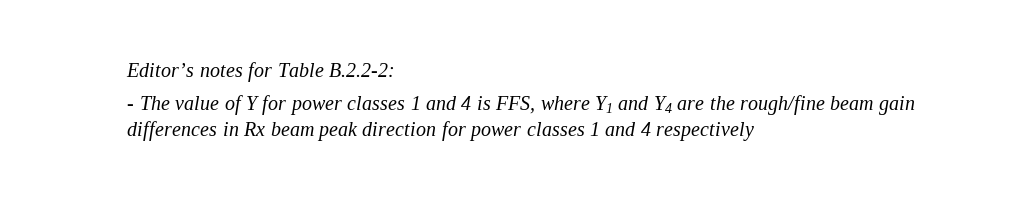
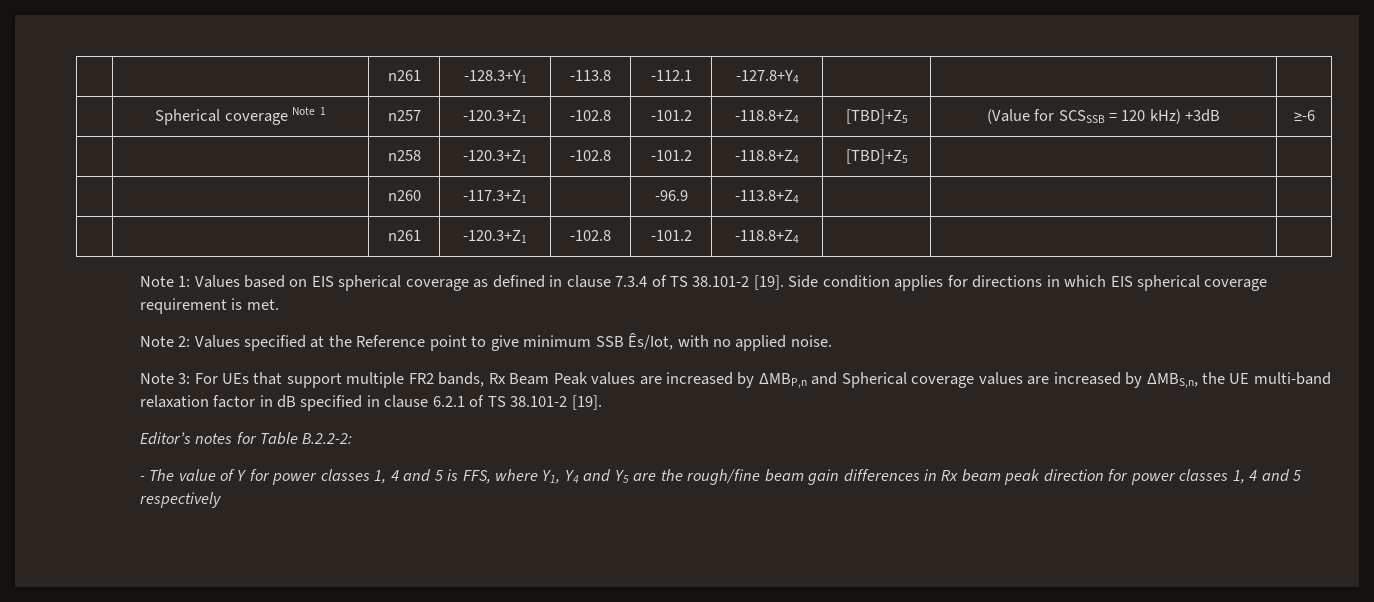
+ | | n261 | -128.3+Y1 | -113.8 | -112.1 | -127.8+Y4 | | |
+ | Spherical coverage Note 1 | n257 | -120.3+Z1 | -102.8 | -101.2 | -118.8+Z4 | [TBD]+Z5 | (Value for SCSSSB = 120 kHz) +3dB | ≥-6
+ | | n258 | -120.3+Z1 | -102.8 | -101.2 | -118.8+Z4 | [TBD]+Z5 | |
+ | | n260 | -117.3+Z1 | | -96.9 | -113.8+Z4 | | |
+ | | n261 | -120.3+Z1 | -102.8 | -101.2 | -118.8+Z4 | | |
+ Note 1: Values based on EIS spherical coverage as defined in clause 7.3.4 of TS 38.101-2 [19]. Side condition applies for directions in which EIS spherical coverage requirement is met.
+ Note 2: Values specified at the Reference point to give minimum SSB Ês/Iot, with no applied noise.
+ Note 3: For UEs that support multiple FR2 bands, Rx Beam Peak values are increased by ∆MBP,n and Spherical coverage values are increased by ∆MBS,n, the UE multi-band relaxation factor in dB specified in clause 6.2.1 of TS 38.101-2 [19].
- - The value of Y for power classes 1 and 4 is FFS, where Y1 and Y4 are the rough/fine beam gain differences in Rx beam peak direction for power classes 1 and 4 respectively
+ - The value of Y for power classes 1, 4 and 5 is FFS, where Y1, Y4 and Y5 are the rough/fine beam gain differences in Rx beam peak direction for power classes 1, 4 and 5 respectively

